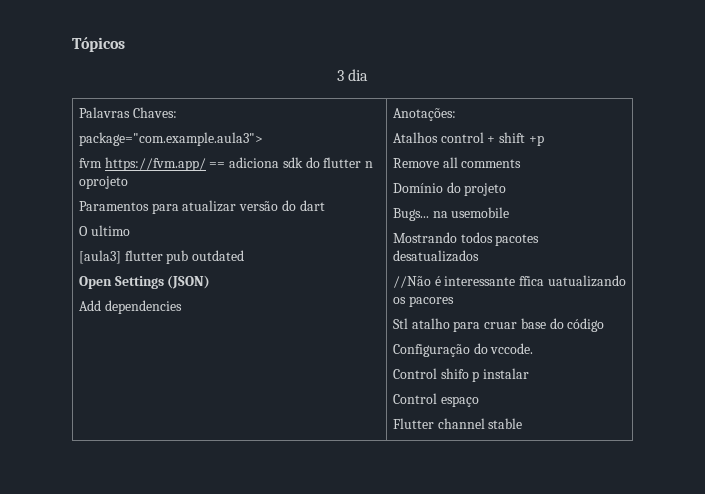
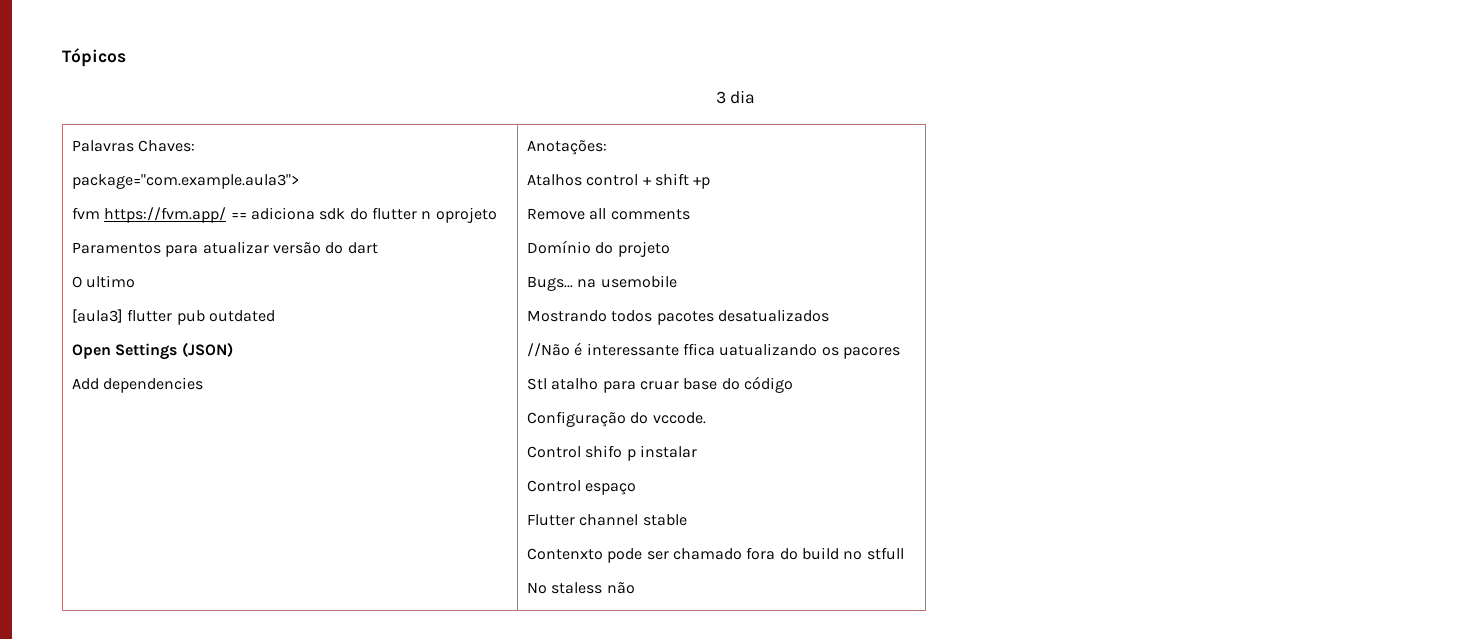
+ Contenxto pode ser chamado fora do build no stfull
+ No staless não

